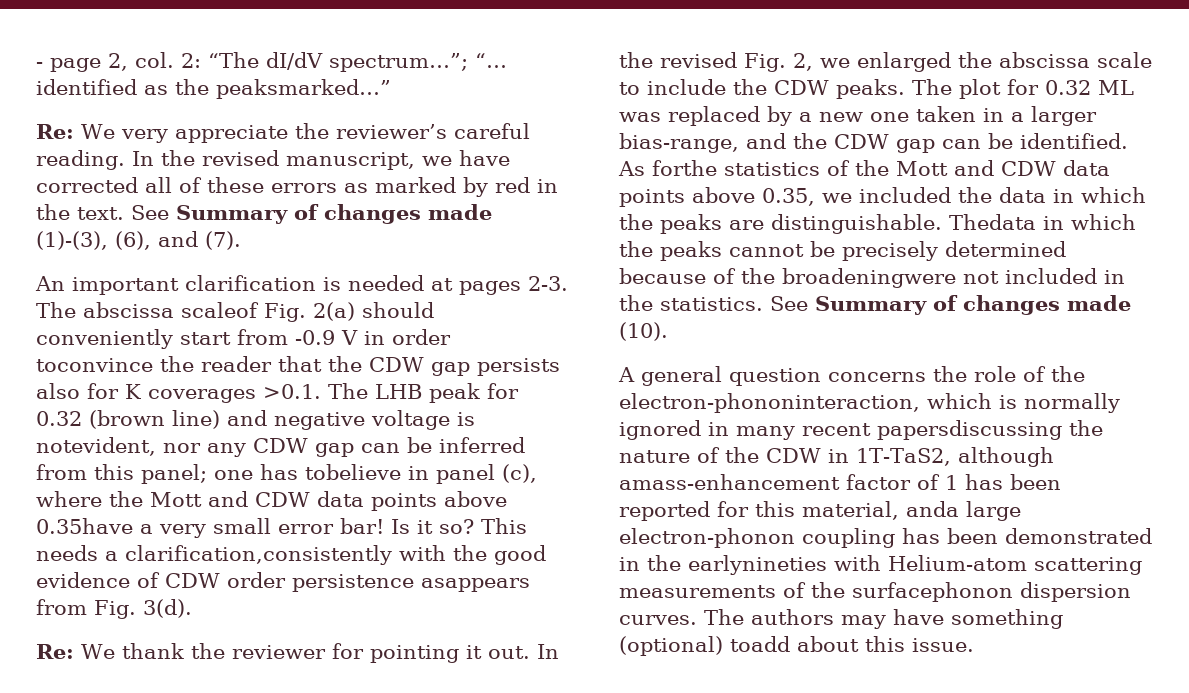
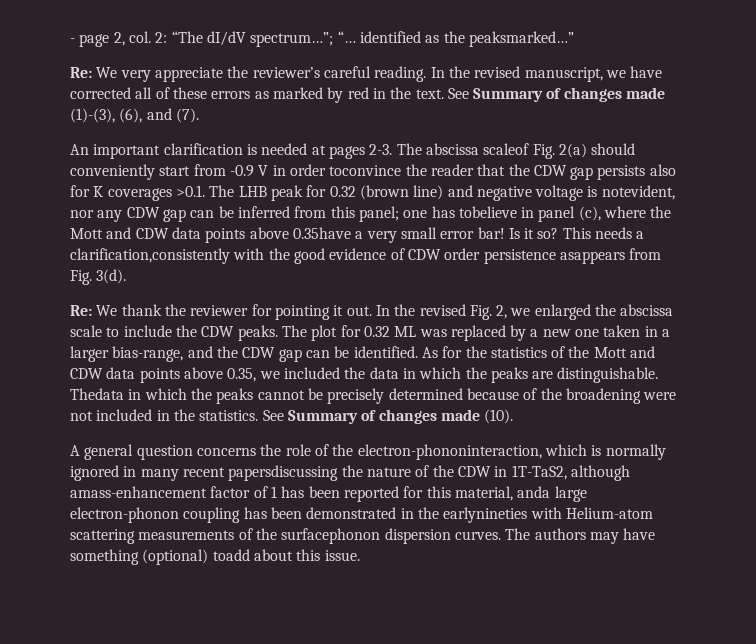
- As forthe statistics of the Mott and CDW data points above 0.35, we included the data in which the peaks are distinguishable.
+ As for the statistics of the Mott and CDW data points above 0.35, we included the data in which the peaks are distinguishable.
- Thedata in which the peaks cannot be precisely determined because of the broadeningwere not included in the statistics.
+ Thedata in which the peaks cannot be precisely determined because of the broadening were not included in the statistics.

